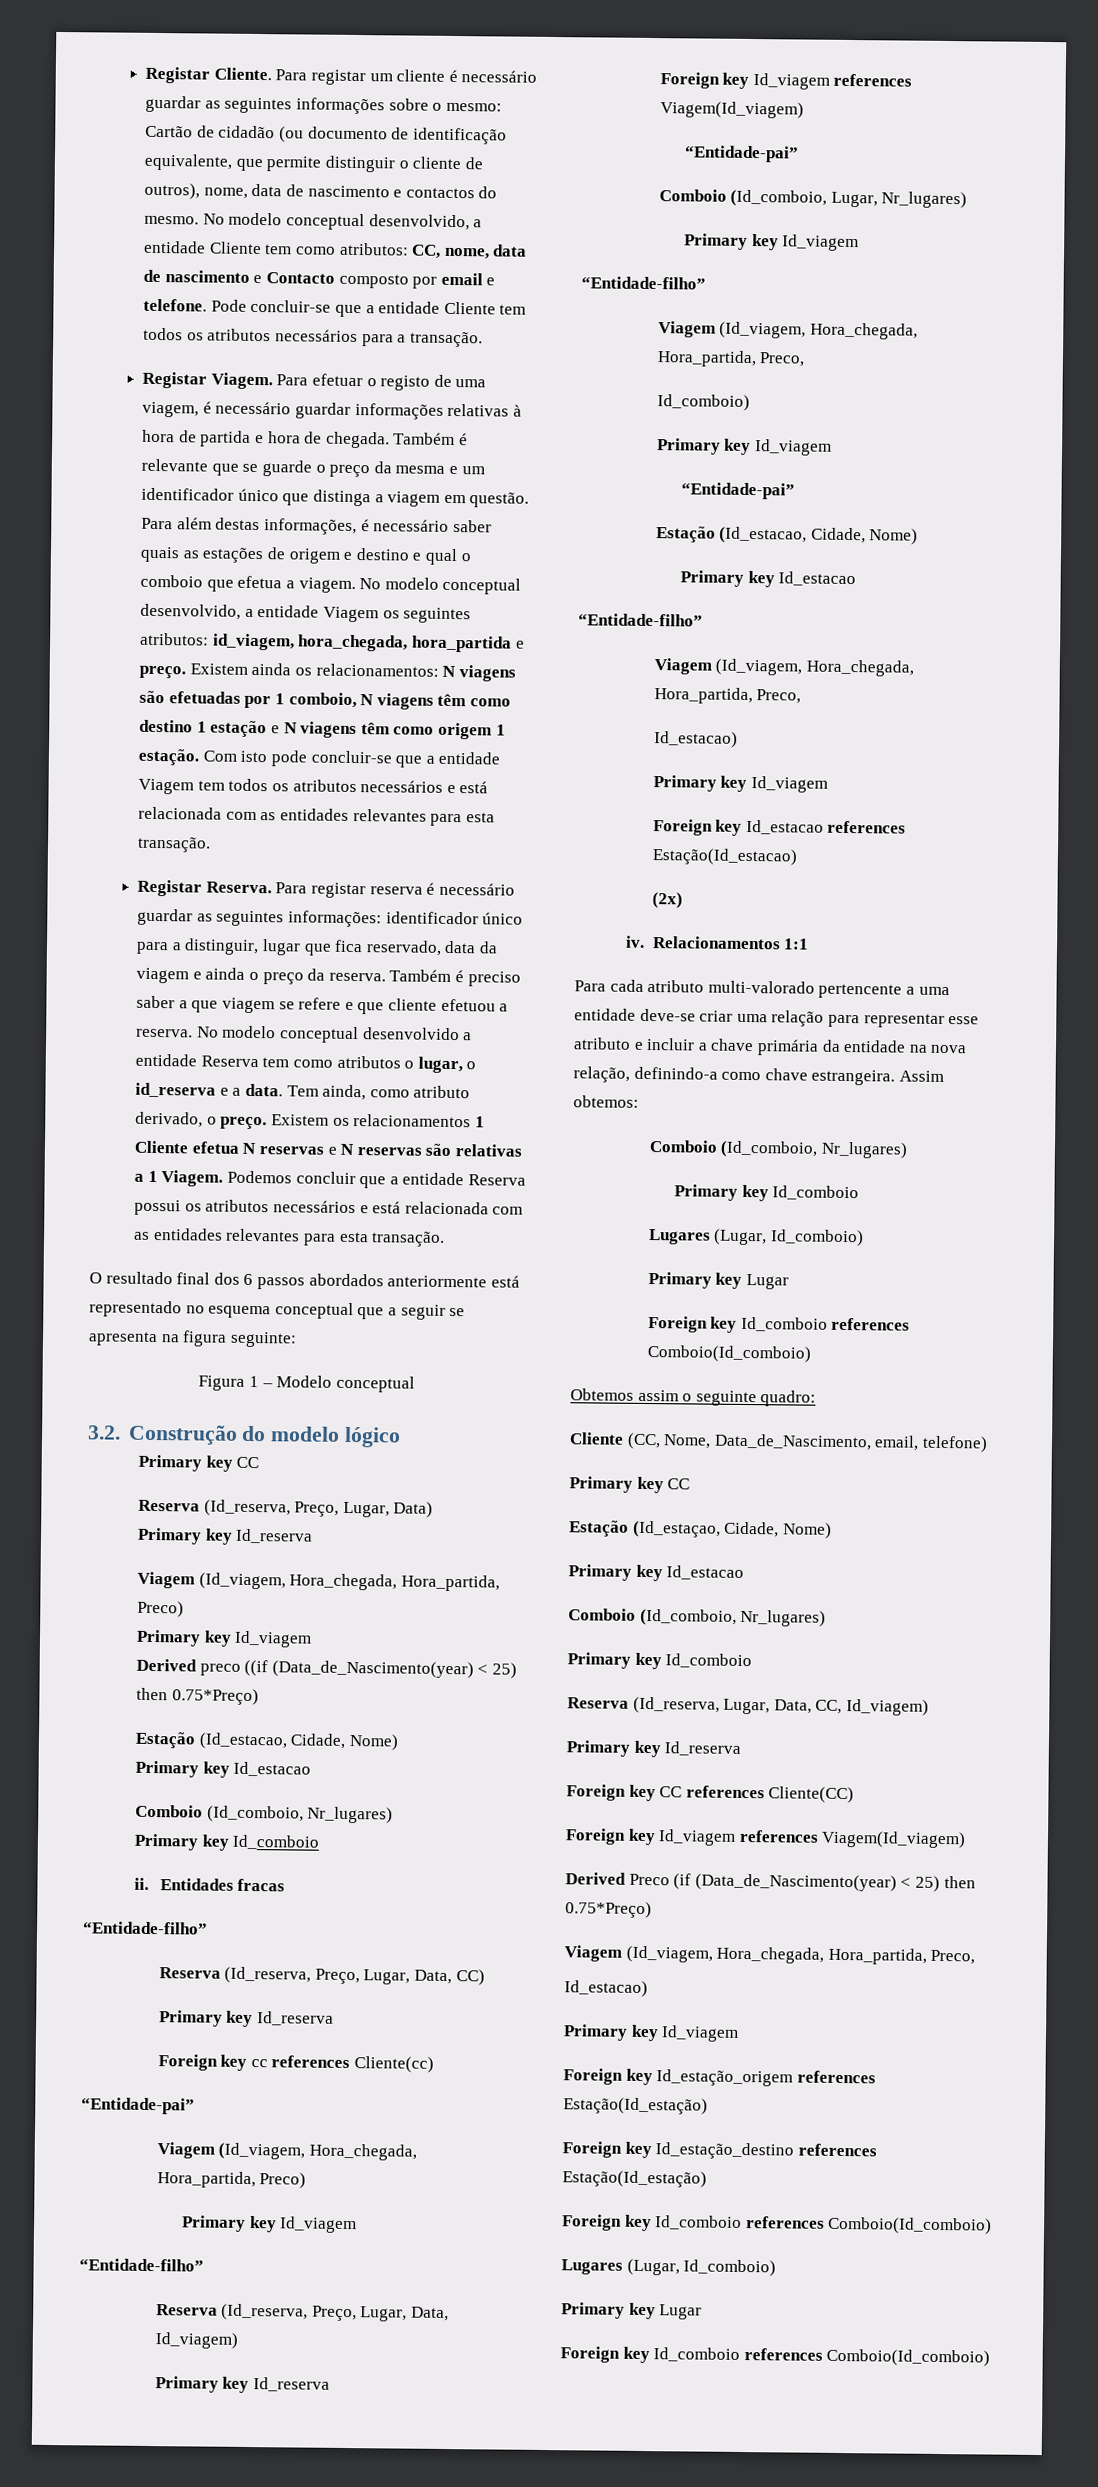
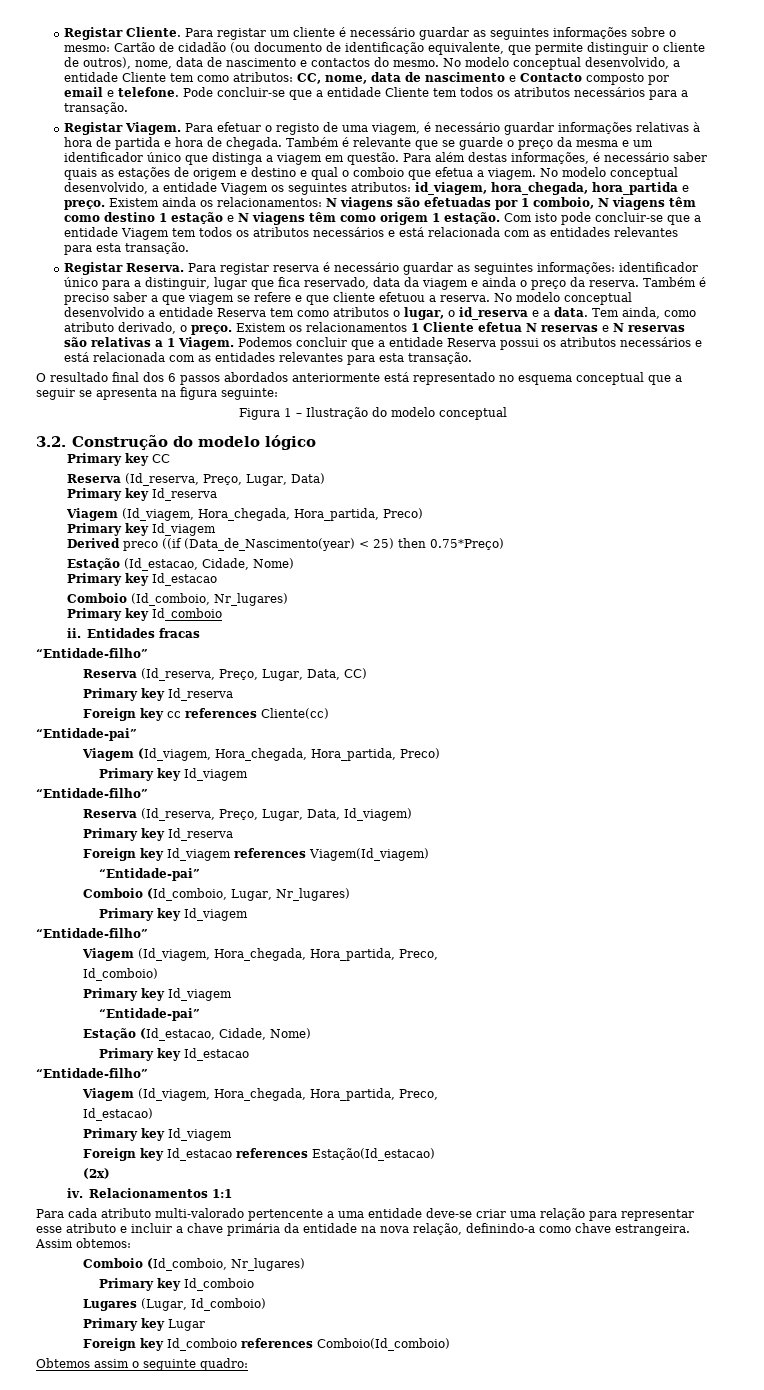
- Figura 1 – Modelo conceptual
+ Figura 1 – Ilustração do modelo conceptual
- Cliente (CC, Nome, Data_de_Nascimento, email, telefone)
- Primary key CC
- Estação (Id_estaçao, Cidade, Nome)
- Primary key Id_estacao
- Comboio (Id_comboio, Nr_lugares)
- Primary key Id_comboio
- Reserva (Id_reserva, Lugar, Data, CC, Id_viagem)
- Primary key Id_reserva
- Foreign key CC references Cliente(CC)
- Foreign key Id_viagem references Viagem(Id_viagem)
- Derived Preco (if (Data_de_Nascimento(year) < 25) then 0.75*Preço)
- Viagem (Id_viagem, Hora_chegada, Hora_partida, Preco,
- Id_estacao)
- Primary key Id_viagem
- Foreign key Id_estação_origem references Estação(Id_estação)
- Foreign key Id_estação_destino references Estação(Id_estação)
- Foreign key Id_comboio references Comboio(Id_comboio)
- Lugares (Lugar, Id_comboio)
- Primary key Lugar
- Foreign key Id_comboio references Comboio(Id_comboio)

